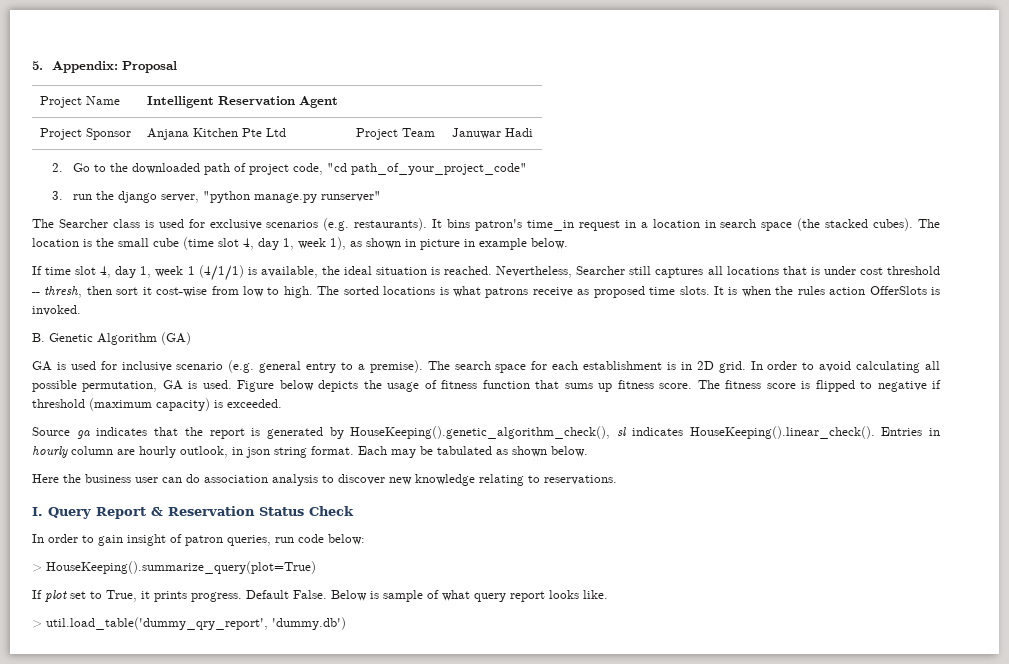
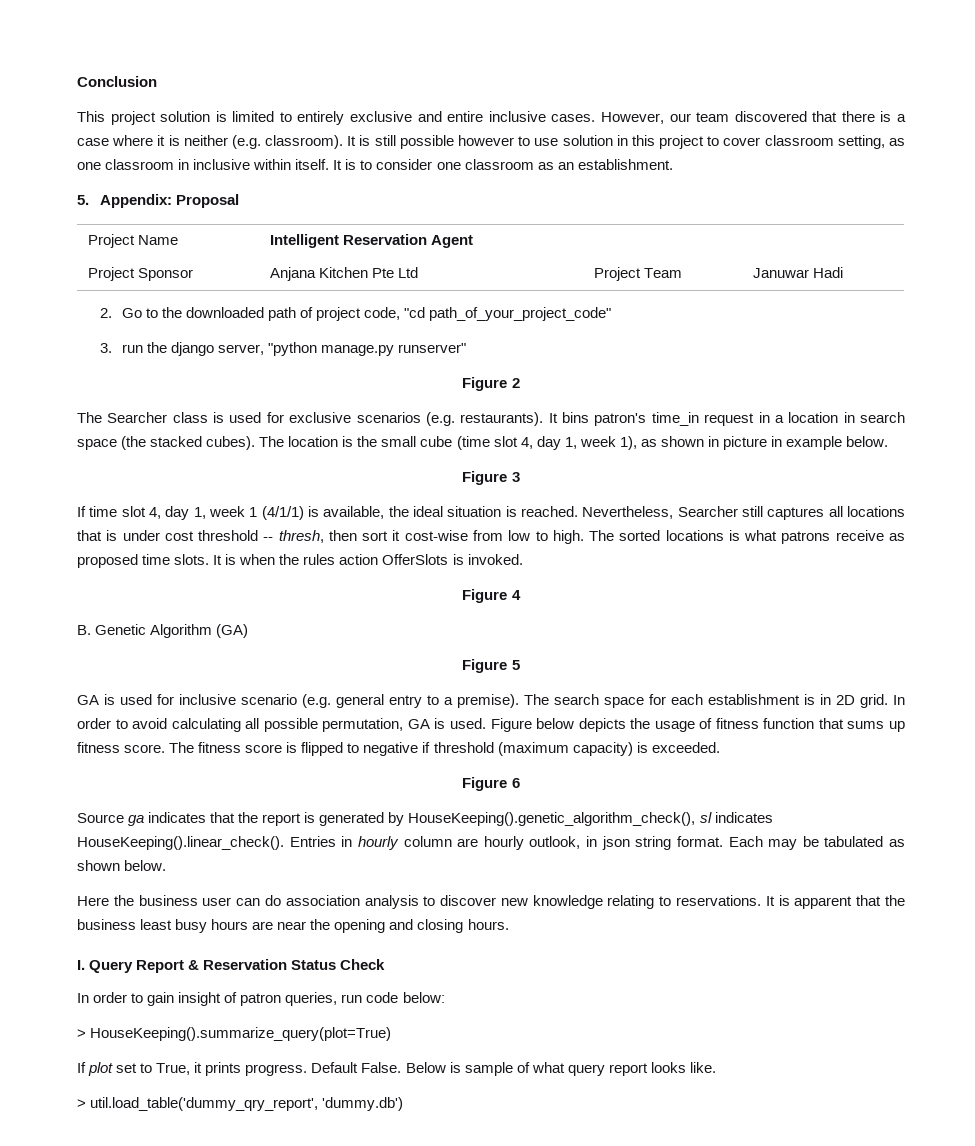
+ Conclusion
+ This project solution is limited to entirely exclusive and entire inclusive cases. However, our team discovered that there is a case where it is neither (e.g. classroom). It is still possible however to use solution in this project to cover classroom setting, as one classroom in inclusive within itself. It is to consider one classroom as an establishment.
+ Figure 2
+ Figure 3
+ Figure 4
+ Figure 5
+ Figure 6
+ It is apparent that the business least busy hours are near the opening and closing hours.

